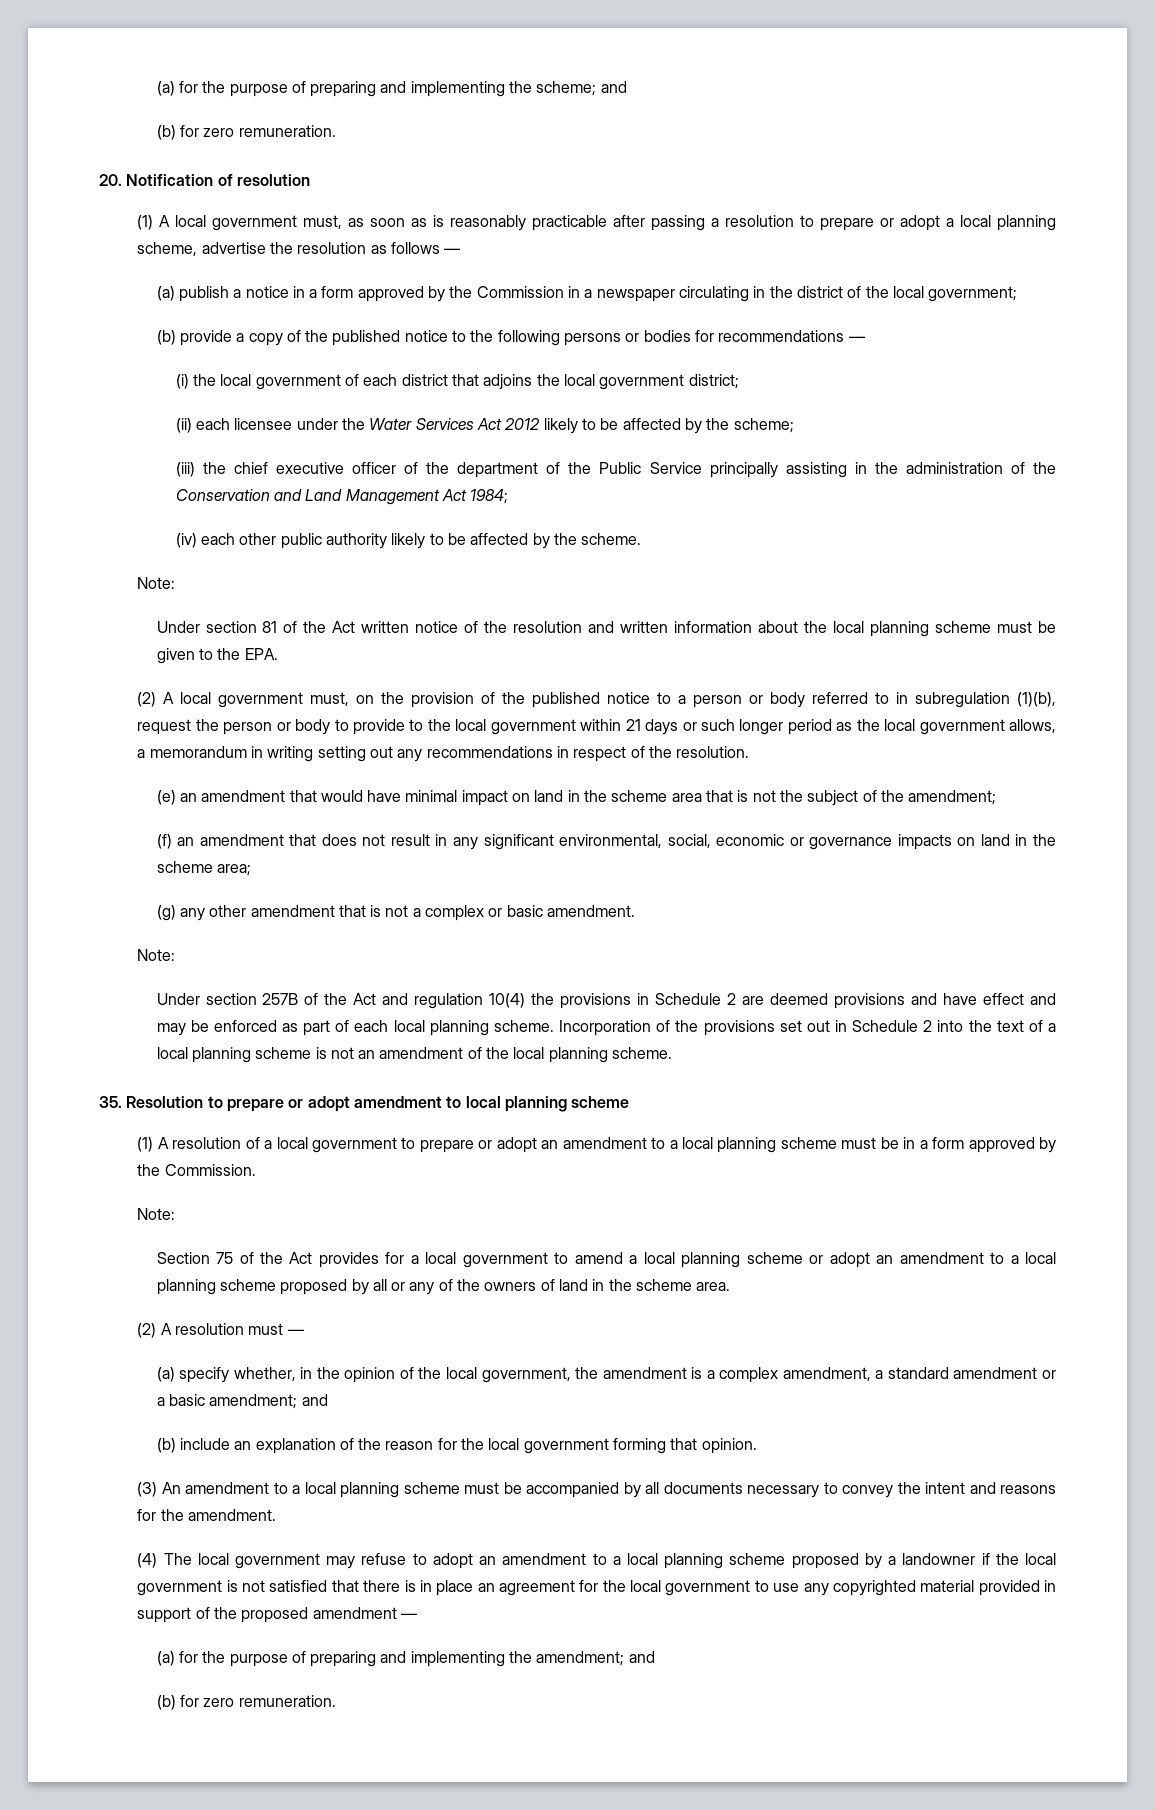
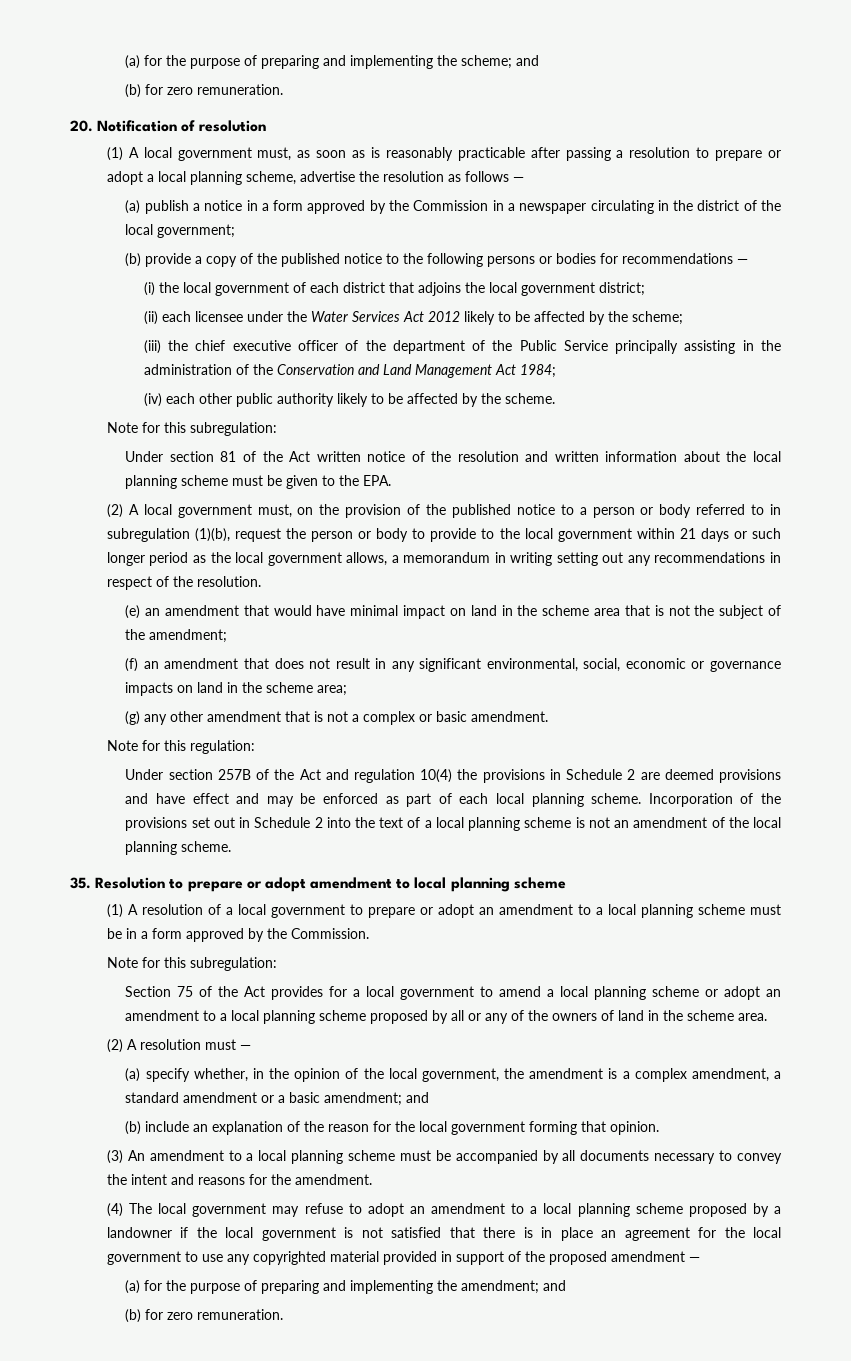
  (iv) each other public authority likely to be affected by the scheme.
- Note:
+ Note for this subregulation:
  (g) any other amendment that is not a complex or basic amendment.
- Note:
+ Note for this regulation:
  (1) A resolution of a local government to prepare or adopt an amendment to a local planning scheme must be in a form approved by the Commission.
- Note:
+ Note for this subregulation:

